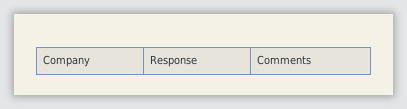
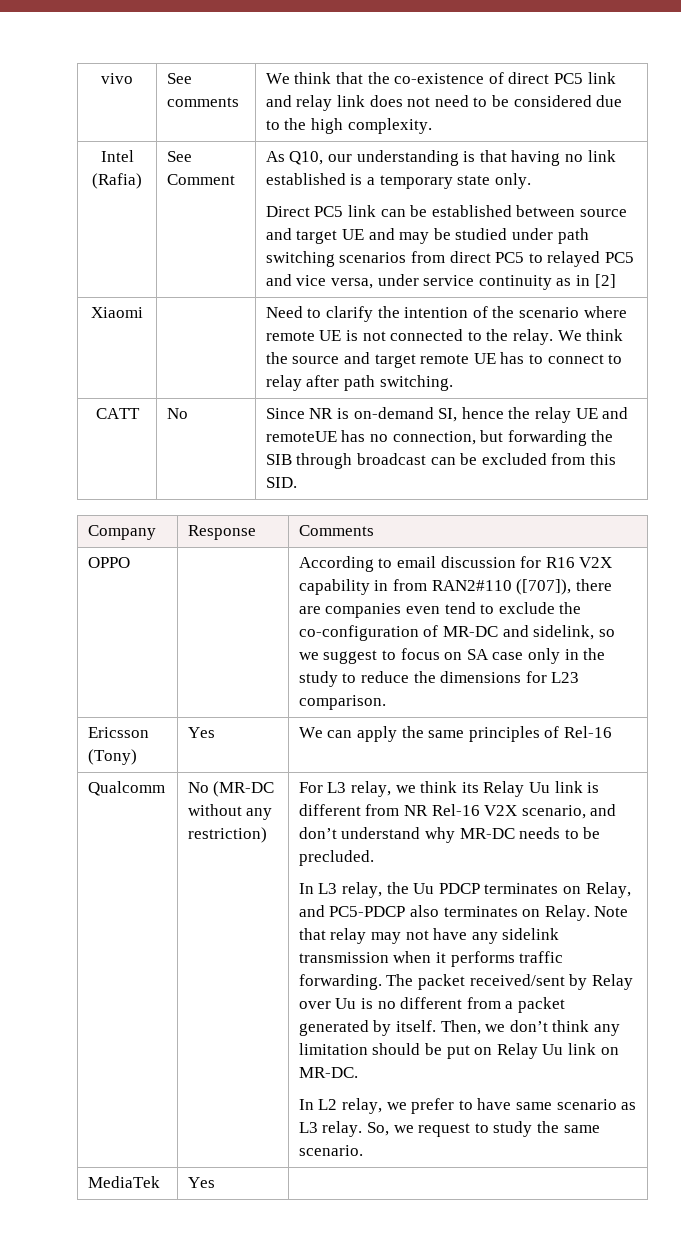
+ vivo | See comments | We think that the co-existence of direct PC5 link and relay link does not need to be considered due to the high complexity.
+ Intel (Rafia) | See Comment | As Q10, our understanding is that having no link established is a temporary state only.
+ Direct PC5 link can be established between source and target UE and may be studied under path switching scenarios from direct PC5 to relayed PC5 and vice versa, under service continuity as in [2]
+ Xiaomi | | Need to clarify the intention of the scenario where remote UE is not connected to the relay. We think the source and target remote UE has to connect to relay after path switching.
+ CATT | No | Since NR is on-demand SI, hence the relay UE and remoteUE has no connection, but forwarding the SIB through broadcast can be excluded from this SID.
  Company | Response | Comments
+ OPPO | | According to email discussion for R16 V2X capability in from RAN2#110 ([707]), there are companies even tend to exclude the co-configuration of MR-DC and sidelink, so we suggest to focus on SA case only in the study to reduce the dimensions for L23 comparison.
+ Ericsson (Tony) | Yes | We can apply the same principles of Rel-16
+ Qualcomm | No (MR-DC without any restriction) | For L3 relay, we think its Relay Uu link is different from NR Rel-16 V2X scenario, and don’t understand why MR-DC needs to be precluded.
+ In L3 relay, the Uu PDCP terminates on Relay, and PC5-PDCP also terminates on Relay. Note that relay may not have any sidelink transmission when it performs traffic forwarding. The packet received/sent by Relay over Uu is no different from a packet generated by itself. Then, we don’t think any limitation should be put on Relay Uu link on MR-DC.
+ In L2 relay, we prefer to have same scenario as L3 relay. So, we request to study the same scenario.
+ MediaTek | Yes |

